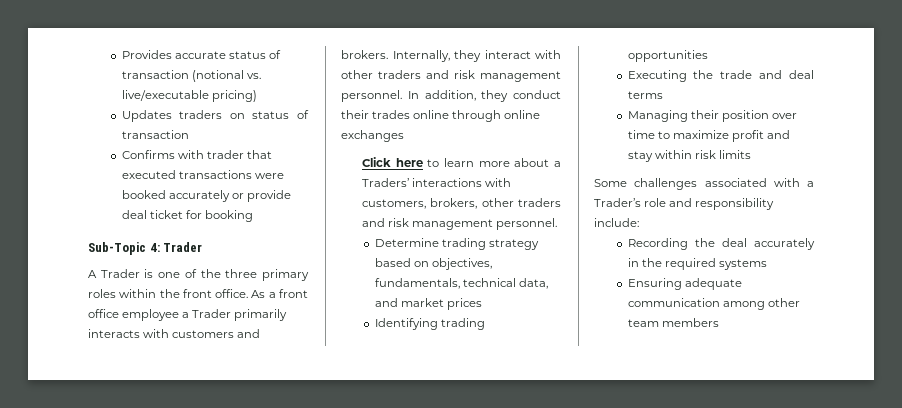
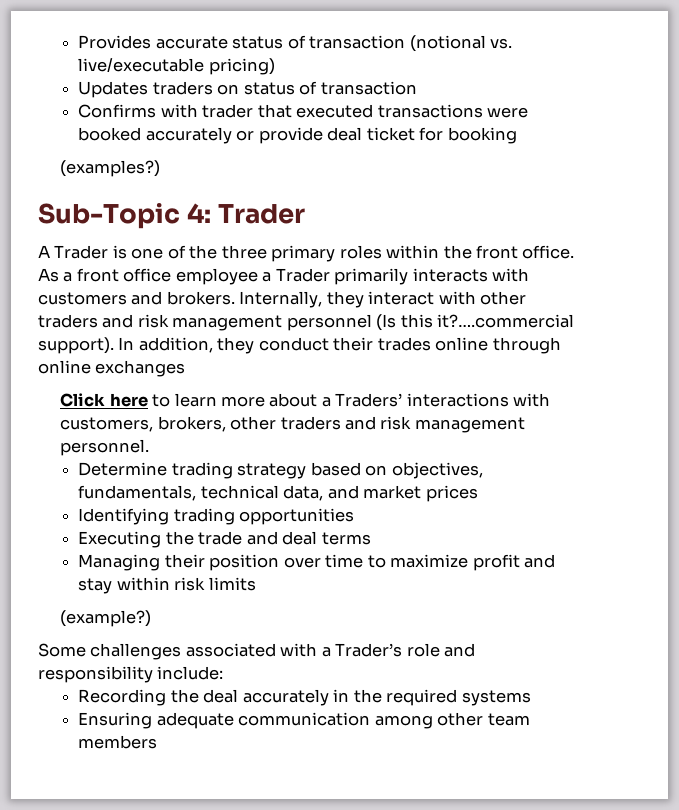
+ (examples?)
- Internally, they interact with other traders and risk management personnel.
+ Internally, they interact with other traders and risk management personnel (Is this it?….commercial support).
+ (example?)

